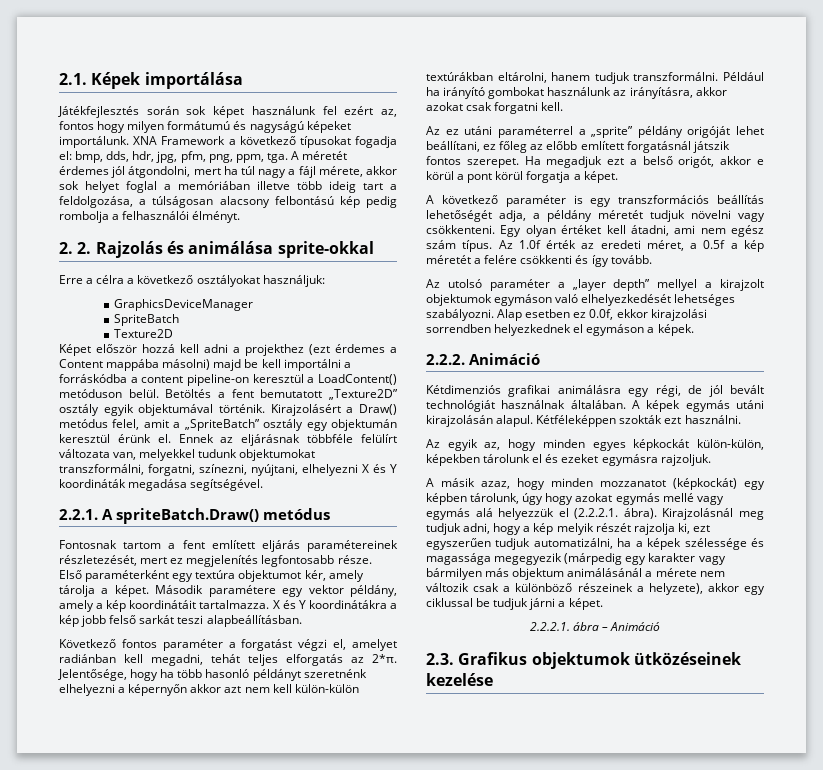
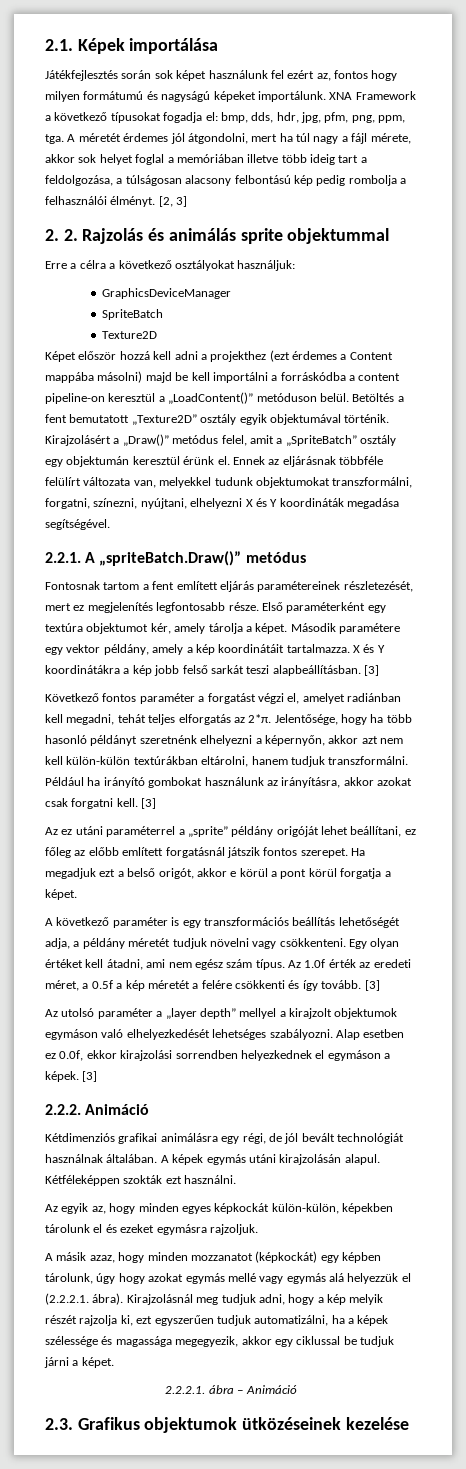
+ [2, 3]
- 2. 2. Rajzolás és animálása sprite-okkal
+ 2. 2. Rajzolás és animálás sprite objektummal
- Képet először hozzá kell adni a projekthez (ezt érdemes a Content mappába másolni) majd be kell importálni a forráskódba a content pipeline-on keresztül a LoadContent() metóduson belül.
+ Képet először hozzá kell adni a projekthez (ezt érdemes a Content mappába másolni) majd be kell importálni a forráskódba a content pipeline-on keresztül a „LoadContent()” metóduson belül.
- Kirajzolásért a Draw() metódus felel, amit a „SpriteBatch” osztály egy objektumán keresztül érünk el.
+ Kirajzolásért a „Draw()” metódus felel, amit a „SpriteBatch” osztály egy objektumán keresztül érünk el.
- 2.2.1. A spriteBatch.Draw() metódus
+ 2.2.1. A „spriteBatch.Draw()” metódus
- X és Y koordinátákra a kép jobb felső sarkát teszi alapbeállításban.
+ X és Y koordinátákra a kép jobb felső sarkát teszi alapbeállításban. [3]
- Jelentősége, hogy ha több hasonló példányt szeretnénk elhelyezni a képernyőn akkor azt nem kell külön-külön textúrákban eltárolni, hanem tudjuk transzformálni.
+ Jelentősége, hogy ha több hasonló példányt szeretnénk elhelyezni a képernyőn, akkor azt nem kell külön-külön textúrákban eltárolni, hanem tudjuk transzformálni.
- Például ha irányító gombokat használunk az irányításra, akkor azokat csak forgatni kell.
+ Például ha irányító gombokat használunk az irányításra, akkor azokat csak forgatni kell. [3]
- Az 1.0f érték az eredeti méret, a 0.5f a kép méretét a felére csökkenti és így tovább.
+ Az 1.0f érték az eredeti méret, a 0.5f a kép méretét a felére csökkenti és így tovább. [3]
- Alap esetben ez 0.0f, ekkor kirajzolási sorrendben helyezkednek el egymáson a képek.
+ Alap esetben ez 0.0f, ekkor kirajzolási sorrendben helyezkednek el egymáson a képek. [3]
- Kirajzolásnál meg tudjuk adni, hogy a kép melyik részét rajzolja ki, ezt egyszerűen tudjuk automatizálni, ha a képek szélessége és magassága megegyezik (márpedig egy karakter vagy bármilyen más objektum animálásánál a mérete nem változik csak a különböző részeinek a helyzete), akkor egy ciklussal be tudjuk járni a képet.
+ Kirajzolásnál meg tudjuk adni, hogy a kép melyik részét rajzolja ki, ezt egyszerűen tudjuk automatizálni, ha a képek szélessége és magassága megegyezik, akkor egy ciklussal be tudjuk járni a képet.

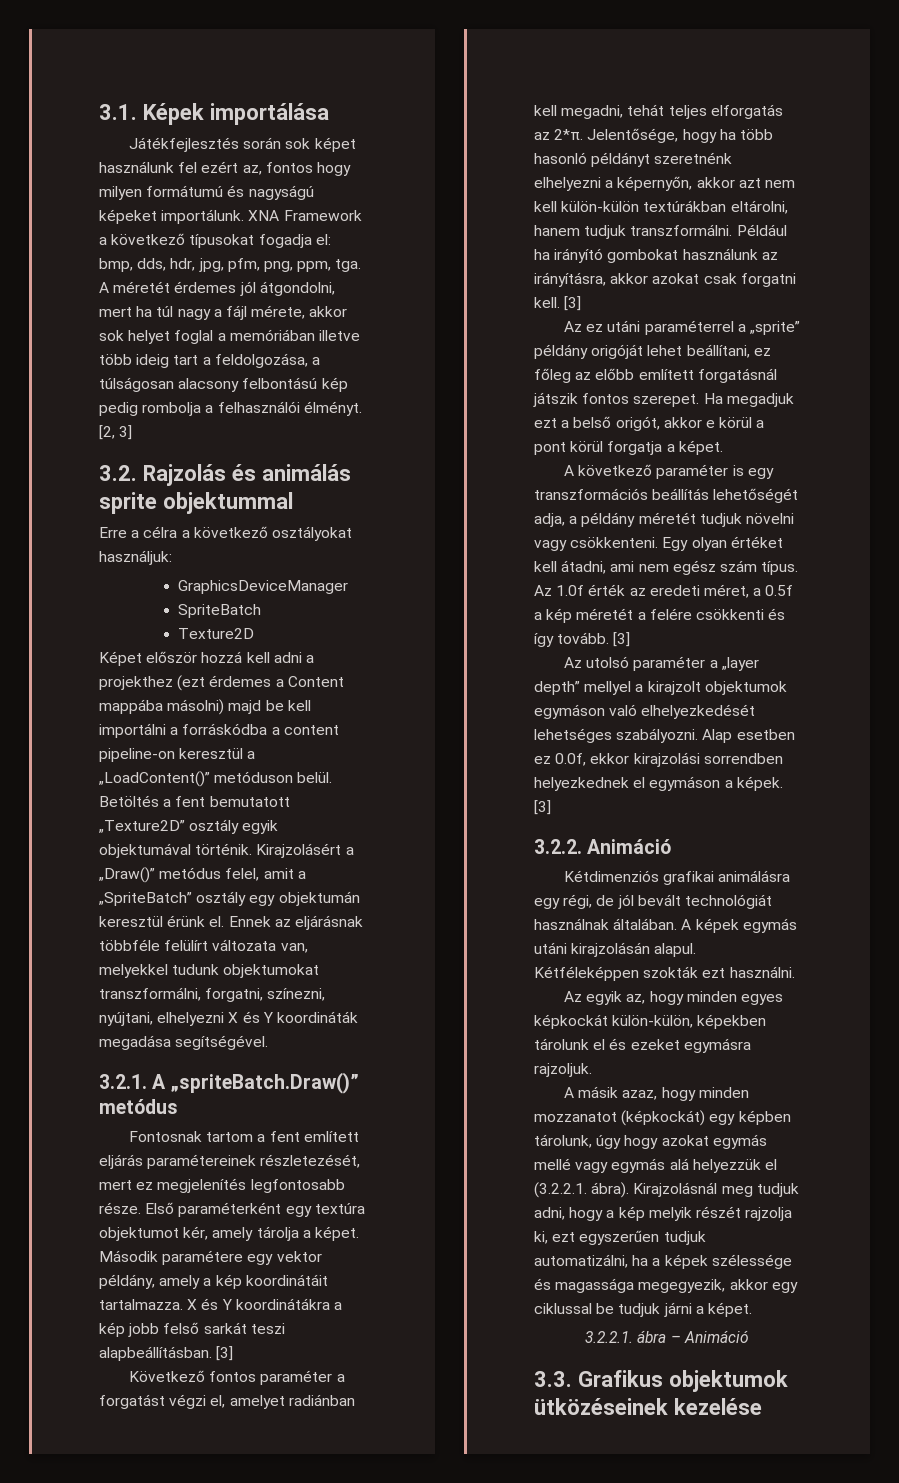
- 2.1. Képek importálása
+ 3.1. Képek importálása
- 2. 2. Rajzolás és animálás sprite objektummal
+ 3.2. Rajzolás és animálás sprite objektummal
- 2.2.1. A „spriteBatch.Draw()” metódus
+ 3.2.1. A „spriteBatch.Draw()” metódus
- 2.2.2. Animáció
+ 3.2.2. Animáció
- A másik azaz, hogy minden mozzanatot (képkockát) egy képben tárolunk, úgy hogy azokat egymás mellé vagy egymás alá helyezzük el (2.2.2.1. ábra).
+ A másik azaz, hogy minden mozzanatot (képkockát) egy képben tárolunk, úgy hogy azokat egymás mellé vagy egymás alá helyezzük el (3.2.2.1. ábra).
- 2.2.2.1. ábra – Animáció
+ 3.2.2.1. ábra – Animáció
- 2.3. Grafikus objektumok ütközéseinek kezelése
+ 3.3. Grafikus objektumok ütközéseinek kezelése

